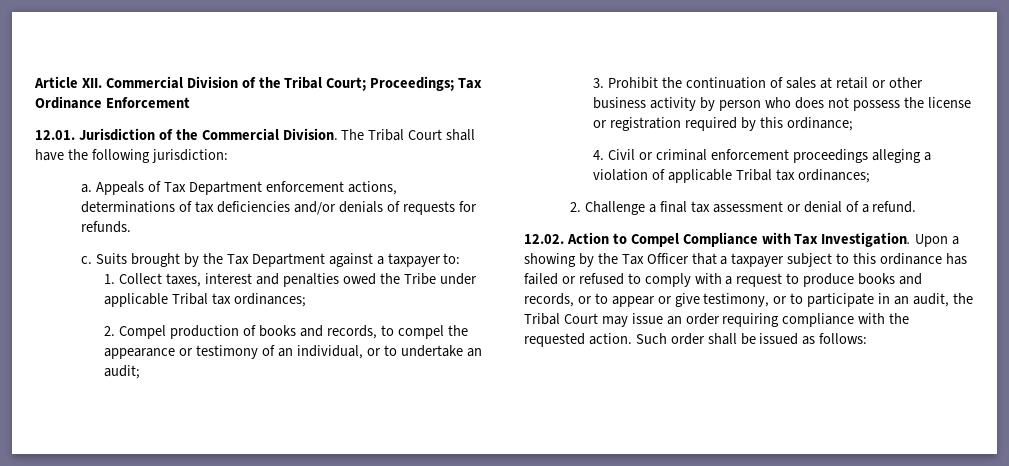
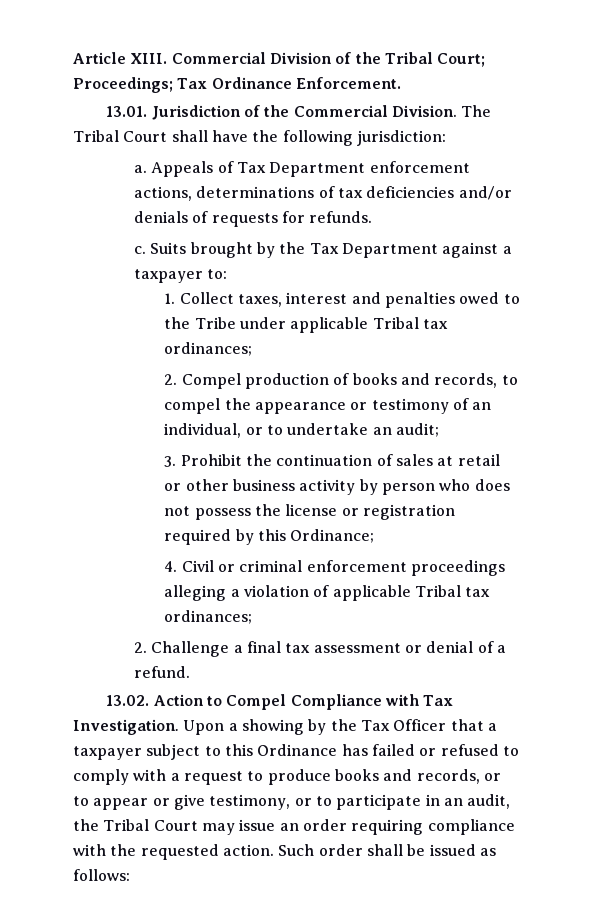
- Article XII. Commercial Division of the Tribal Court; Proceedings; Tax Ordinance Enforcement
- 12.01. Jurisdiction of the Commercial Division.
+ Article XIII. Commercial Division of the Tribal Court; Proceedings; Tax Ordinance Enforcement.
+ 13.01. Jurisdiction of the Commercial Division.
- 1. Collect taxes, interest and penalties owed the Tribe under applicable Tribal tax ordinances;
+ 1. Collect taxes, interest and penalties owed to the Tribe under applicable Tribal tax ordinances;
- 3. Prohibit the continuation of sales at retail or other business activity by person who does not possess the license or registration required by this ordinance;
+ 3. Prohibit the continuation of sales at retail or other business activity by person who does not possess the license or registration required by this Ordinance;
- 12.02. Action to Compel Compliance with Tax Investigation.
+ 13.02. Action to Compel Compliance with Tax Investigation.
- Upon a showing by the Tax Officer that a taxpayer subject to this ordinance has failed or refused to comply with a request to produce books and records, or to appear or give testimony, or to participate in an audit, the Tribal Court may issue an order requiring compliance with the requested action.
+ Upon a showing by the Tax Officer that a taxpayer subject to this Ordinance has failed or refused to comply with a request to produce books and records, or to appear or give testimony, or to participate in an audit, the Tribal Court may issue an order requiring compliance with the requested action.

